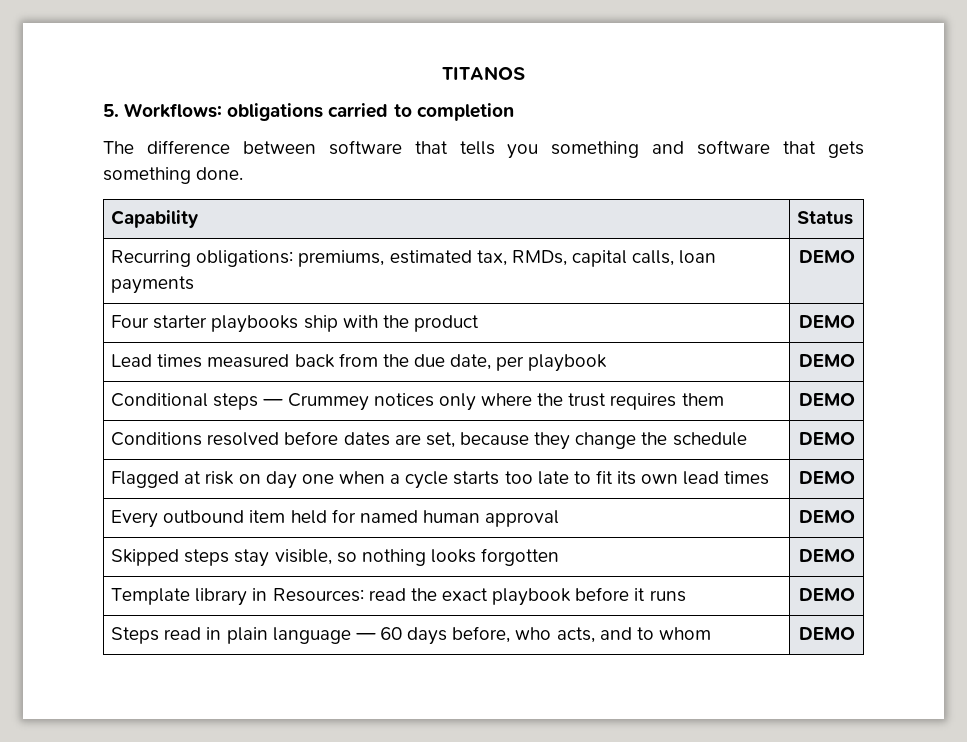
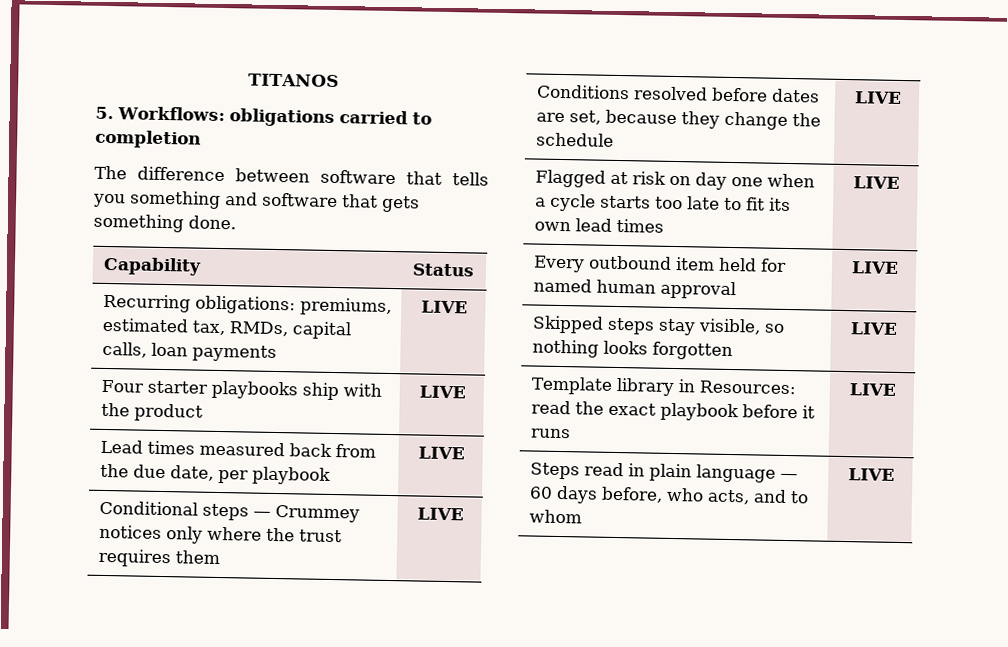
- Recurring obligations: premiums, estimated tax, RMDs, capital calls, loan payments | DEMO
+ Recurring obligations: premiums, estimated tax, RMDs, capital calls, loan payments | LIVE
- Four starter playbooks ship with the product | DEMO
+ Four starter playbooks ship with the product | LIVE
- Lead times measured back from the due date, per playbook | DEMO
+ Lead times measured back from the due date, per playbook | LIVE
- Conditional steps — Crummey notices only where the trust requires them | DEMO
+ Conditional steps — Crummey notices only where the trust requires them | LIVE
- Conditions resolved before dates are set, because they change the schedule | DEMO
+ Conditions resolved before dates are set, because they change the schedule | LIVE
- Flagged at risk on day one when a cycle starts too late to fit its own lead times | DEMO
+ Flagged at risk on day one when a cycle starts too late to fit its own lead times | LIVE
- Every outbound item held for named human approval | DEMO
+ Every outbound item held for named human approval | LIVE
- Skipped steps stay visible, so nothing looks forgotten | DEMO
+ Skipped steps stay visible, so nothing looks forgotten | LIVE
- Template library in Resources: read the exact playbook before it runs | DEMO
+ Template library in Resources: read the exact playbook before it runs | LIVE
- Steps read in plain language — 60 days before, who acts, and to whom | DEMO
+ Steps read in plain language — 60 days before, who acts, and to whom | LIVE

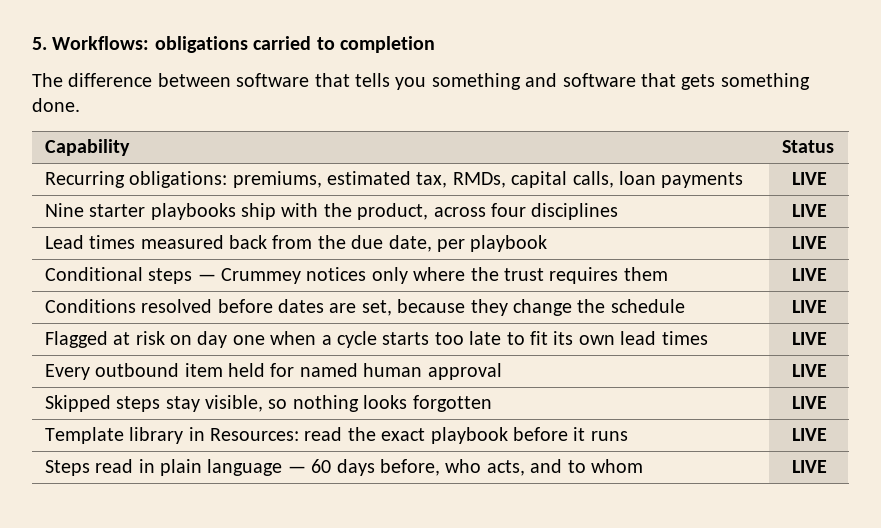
- TITANOS
- Four starter playbooks ship with the product | LIVE
+ Nine starter playbooks ship with the product, across four disciplines | LIVE

